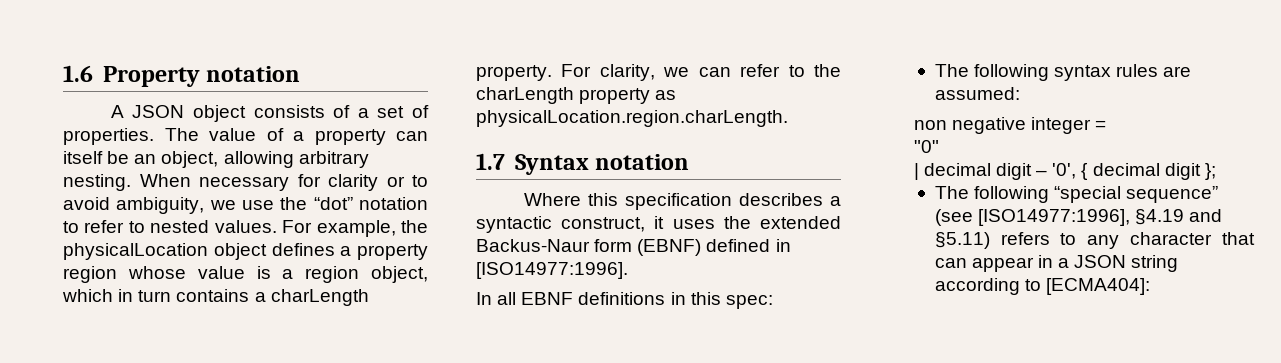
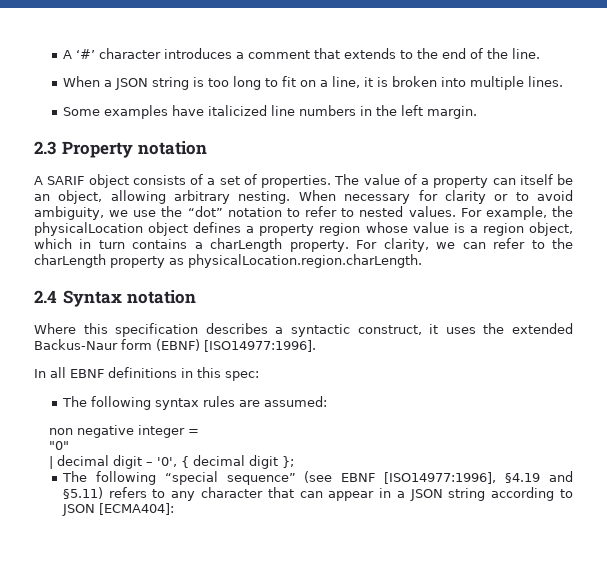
- 1.6 Property notation
+ A ‘#’ character introduces a comment that extends to the end of the line.
+ When a JSON string is too long to fit on a line, it is broken into multiple lines.
+ Some examples have italicized line numbers in the left margin.
+ 2.3 Property notation
- A JSON object consists of a set of properties.
+ A SARIF object consists of a set of properties.
- 1.7 Syntax notation
+ 2.4 Syntax notation
- Where this specification describes a syntactic construct, it uses the extended Backus-Naur form (EBNF) defined in [ISO14977:1996].
+ Where this specification describes a syntactic construct, it uses the extended Backus-Naur form (EBNF) [ISO14977:1996].
- The following “special sequence” (see [ISO14977:1996], §4.19 and §5.11) refers to any character that can appear in a JSON string according to [ECMA404]:
+ The following “special sequence” (see EBNF [ISO14977:1996], §4.19 and §5.11) refers to any character that can appear in a JSON string according to JSON [ECMA404]:

